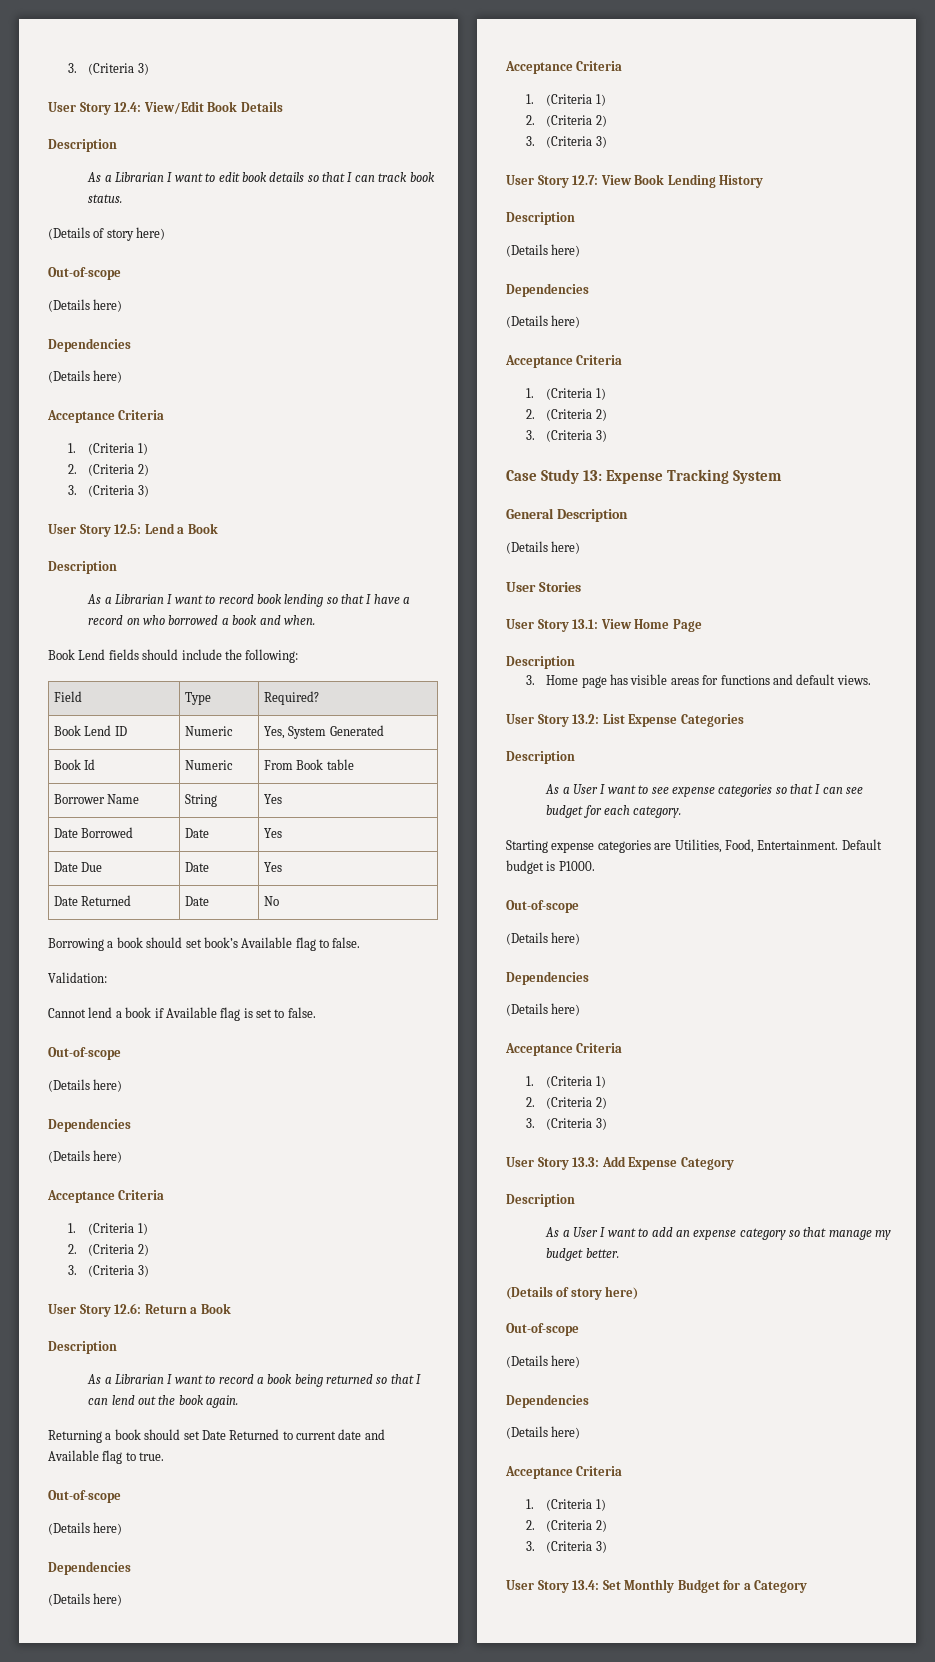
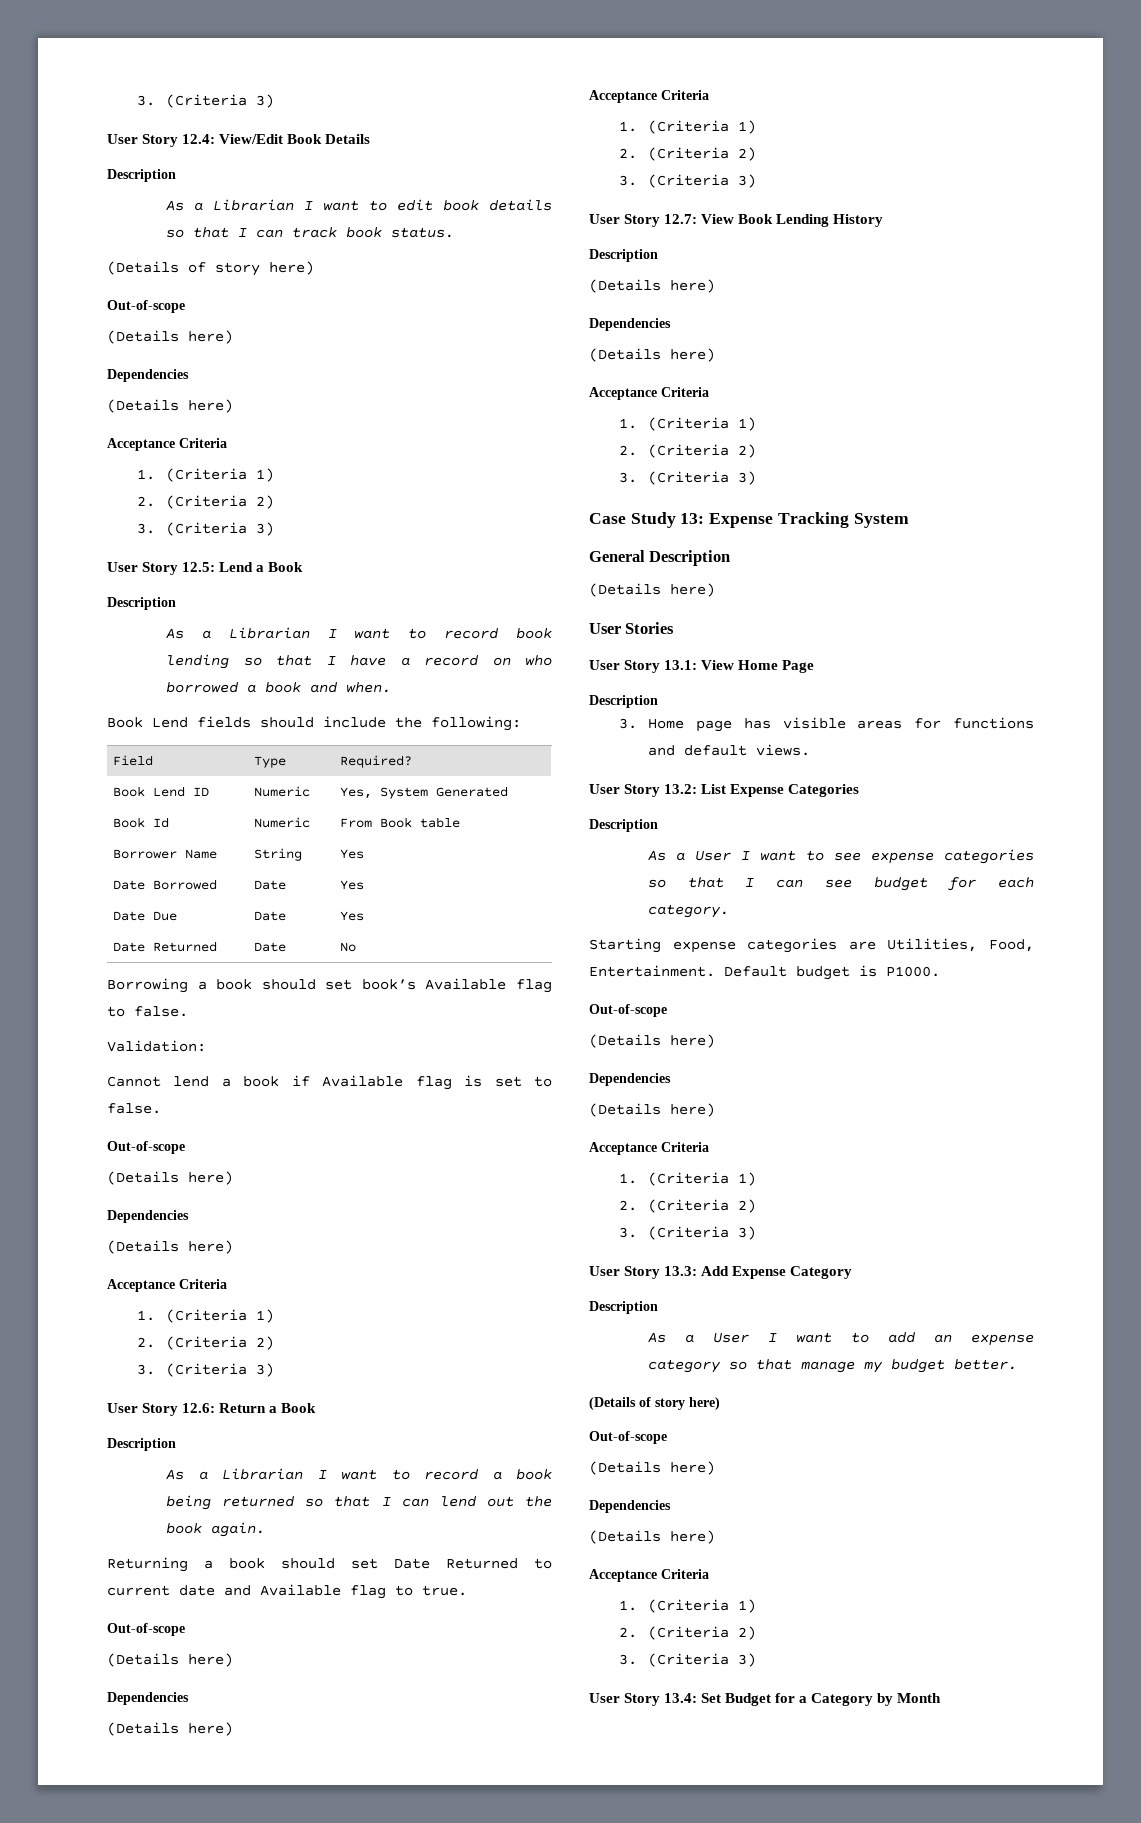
- User Story 13.4: Set Monthly Budget for a Category
+ User Story 13.4: Set Budget for a Category by Month

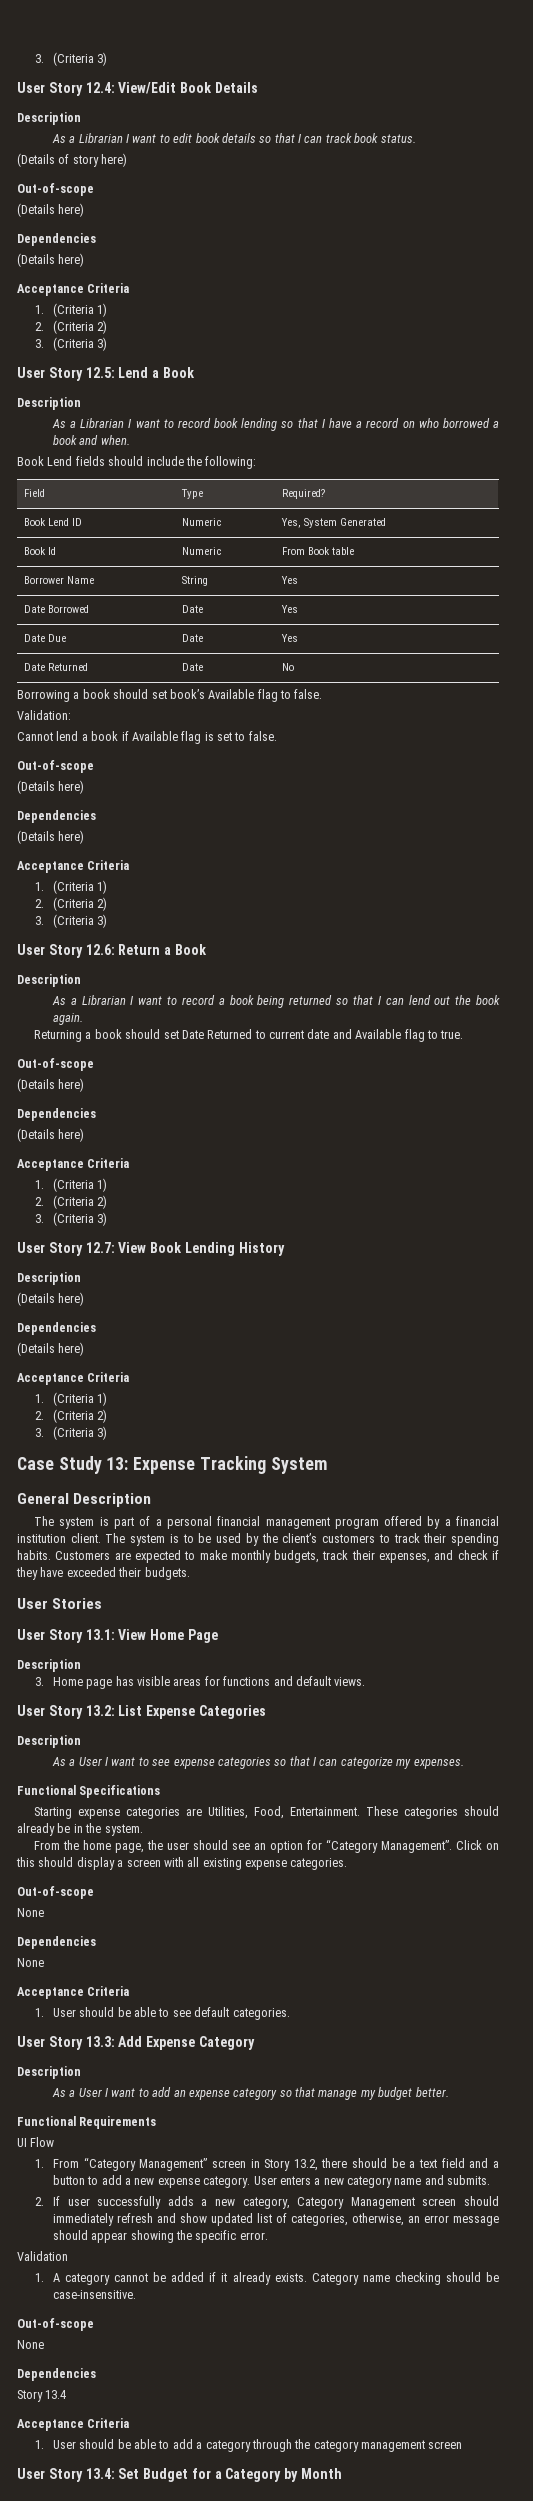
  General Description
- (Details here)
+ The system is part of a personal financial management program offered by a financial institution client. The system is to be used by the client’s customers to track their spending habits. Customers are expected to make monthly budgets, track their expenses, and check if they have exceeded their budgets.
- As a User I want to see expense categories so that I can see budget for each category.
+ As a User I want to see expense categories so that I can categorize my expenses.
+ Functional Specifications
- Default budget is P1000.
+ These categories should already be in the system.
+ From the home page, the user should see an option for “Category Management”. Click on this should display a screen with all existing expense categories.
  Out-of-scope
- (Details here)
+ None
  Dependencies
- (Details here)
+ None
  Acceptance Criteria
- 1. (Criteria 1)
- 2. (Criteria 2)
- 3. (Criteria 3)
+ 1. User should be able to see default categories.
  As a User I want to add an expense category so that manage my budget better.
- (Details of story here)
+ Functional Requirements
+ UI Flow
+ 1. From “Category Management” screen in Story 13.2, there should be a text field and a button to add a new expense category. User enters a new category name and submits.
+ 2. If user successfully adds a new category, Category Management screen should immediately refresh and show updated list of categories, otherwise, an error message should appear showing the specific error.
+ Validation
+ 1. A category cannot be added if it already exists. Category name checking should be case-insensitive.
  Out-of-scope
- (Details here)
+ None
  Dependencies
- (Details here)
+ Story 13.4
  Acceptance Criteria
- 1. (Criteria 1)
- 2. (Criteria 2)
- 3. (Criteria 3)
+ 1. User should be able to add a category through the category management screen

